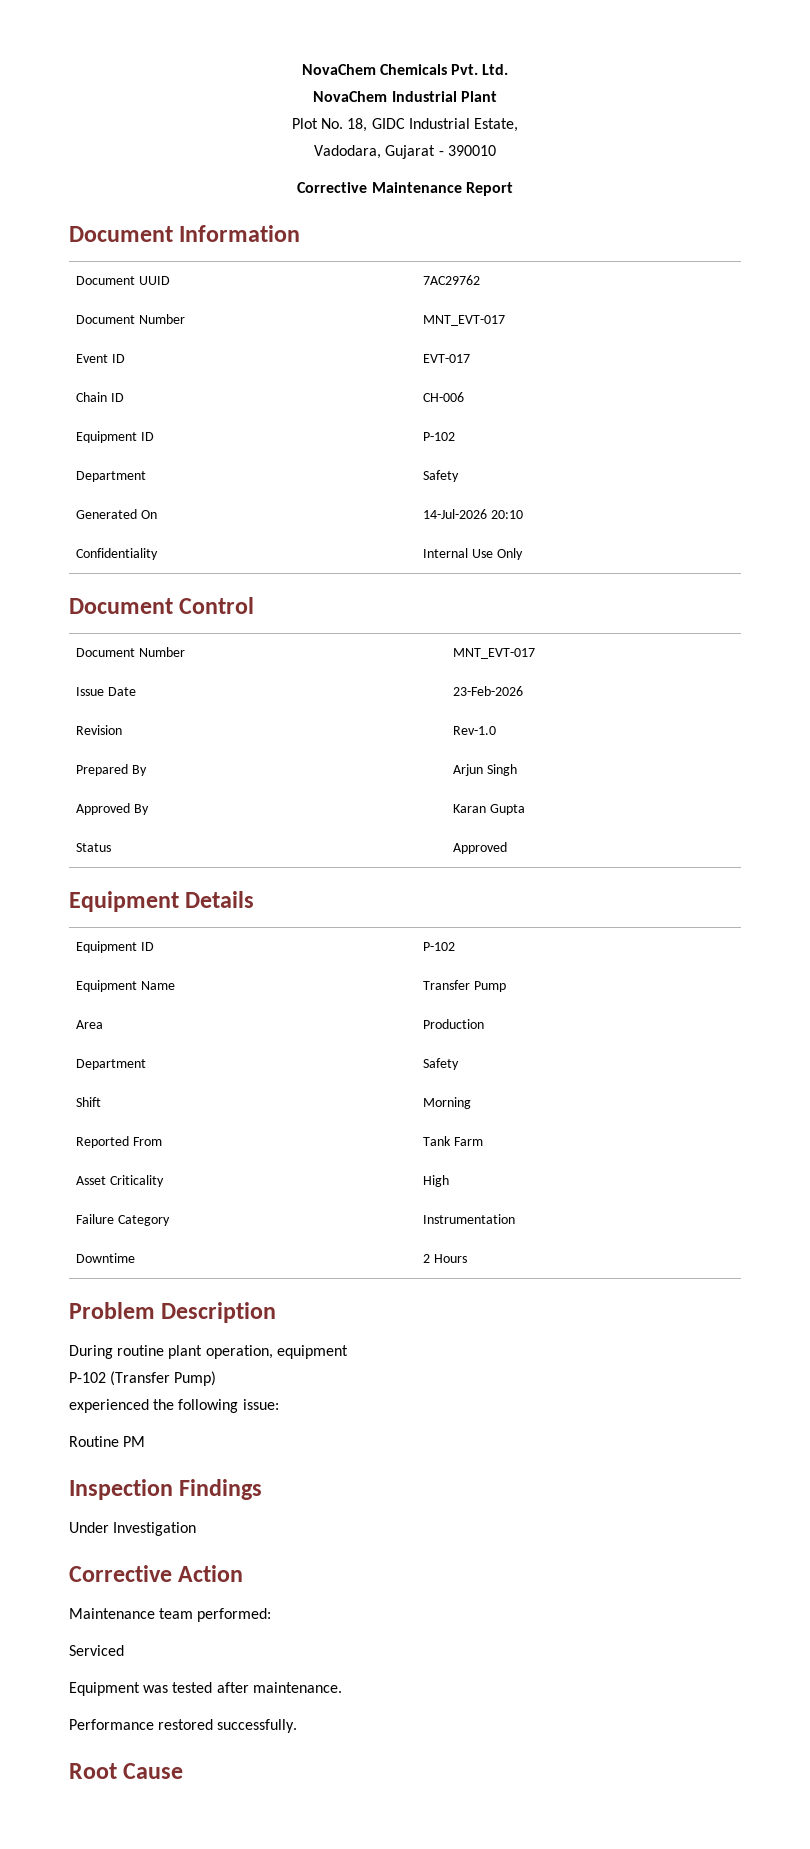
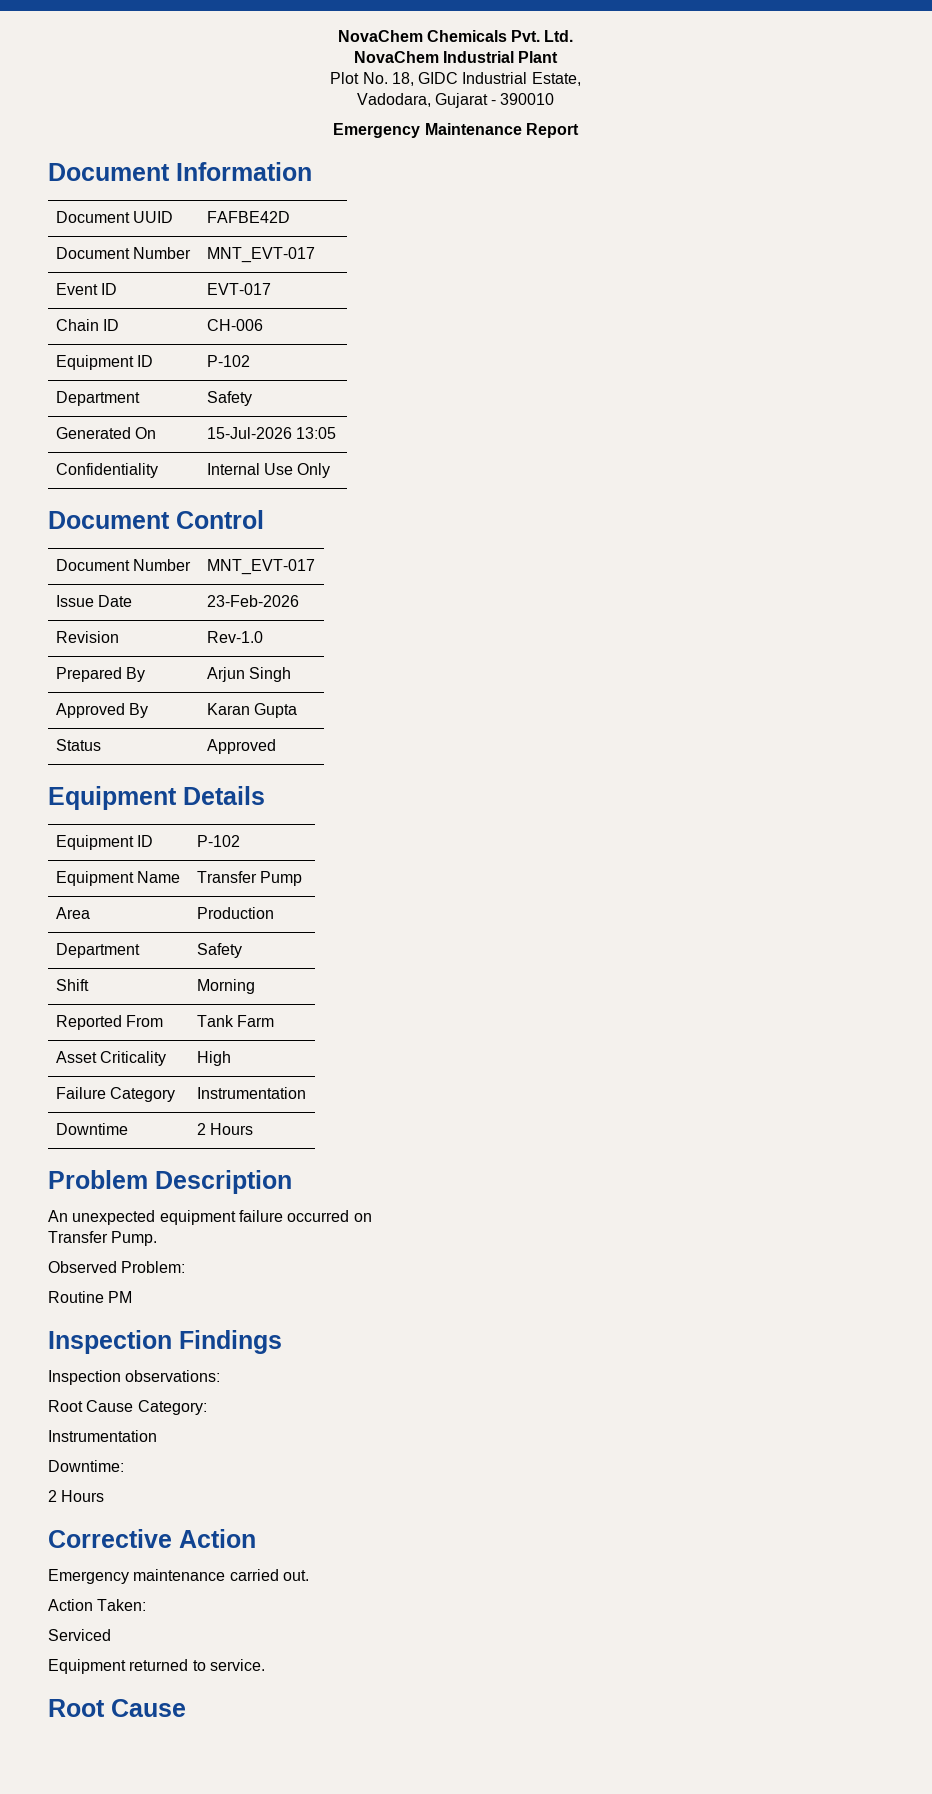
- Corrective Maintenance Report
+ Emergency Maintenance Report
- Document UUID | 7AC29762
+ Document UUID | FAFBE42D
- Generated On | 14-Jul-2026 20:10
+ Generated On | 15-Jul-2026 13:05
- During routine plant operation, equipment
- P-102 (Transfer Pump)
- experienced the following issue:
+ An unexpected equipment failure occurred on
+ Transfer Pump.
+ Observed Problem:
  Routine PM
  Inspection Findings
- Under Investigation
+ Inspection observations:
+ Root Cause Category:
+ Instrumentation
+ Downtime:
+ 2 Hours
  Corrective Action
- Maintenance team performed:
+ Emergency maintenance carried out.
+ Action Taken:
  Serviced
- Equipment was tested after maintenance.
- Performance restored successfully.
+ Equipment returned to service.

